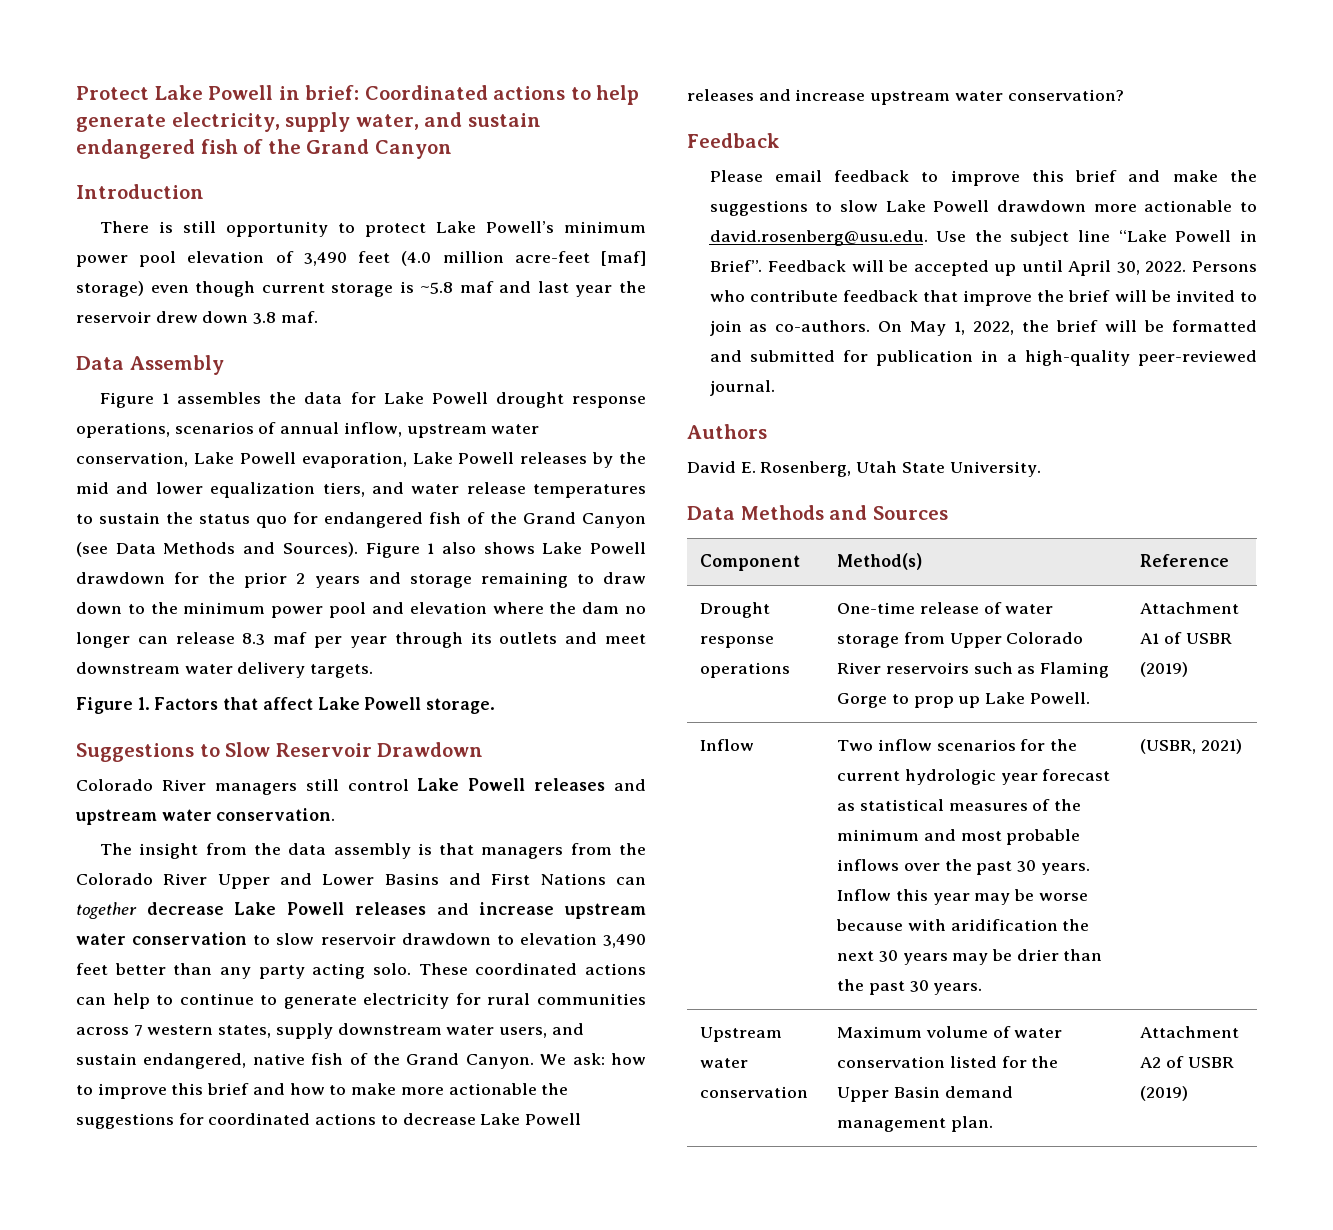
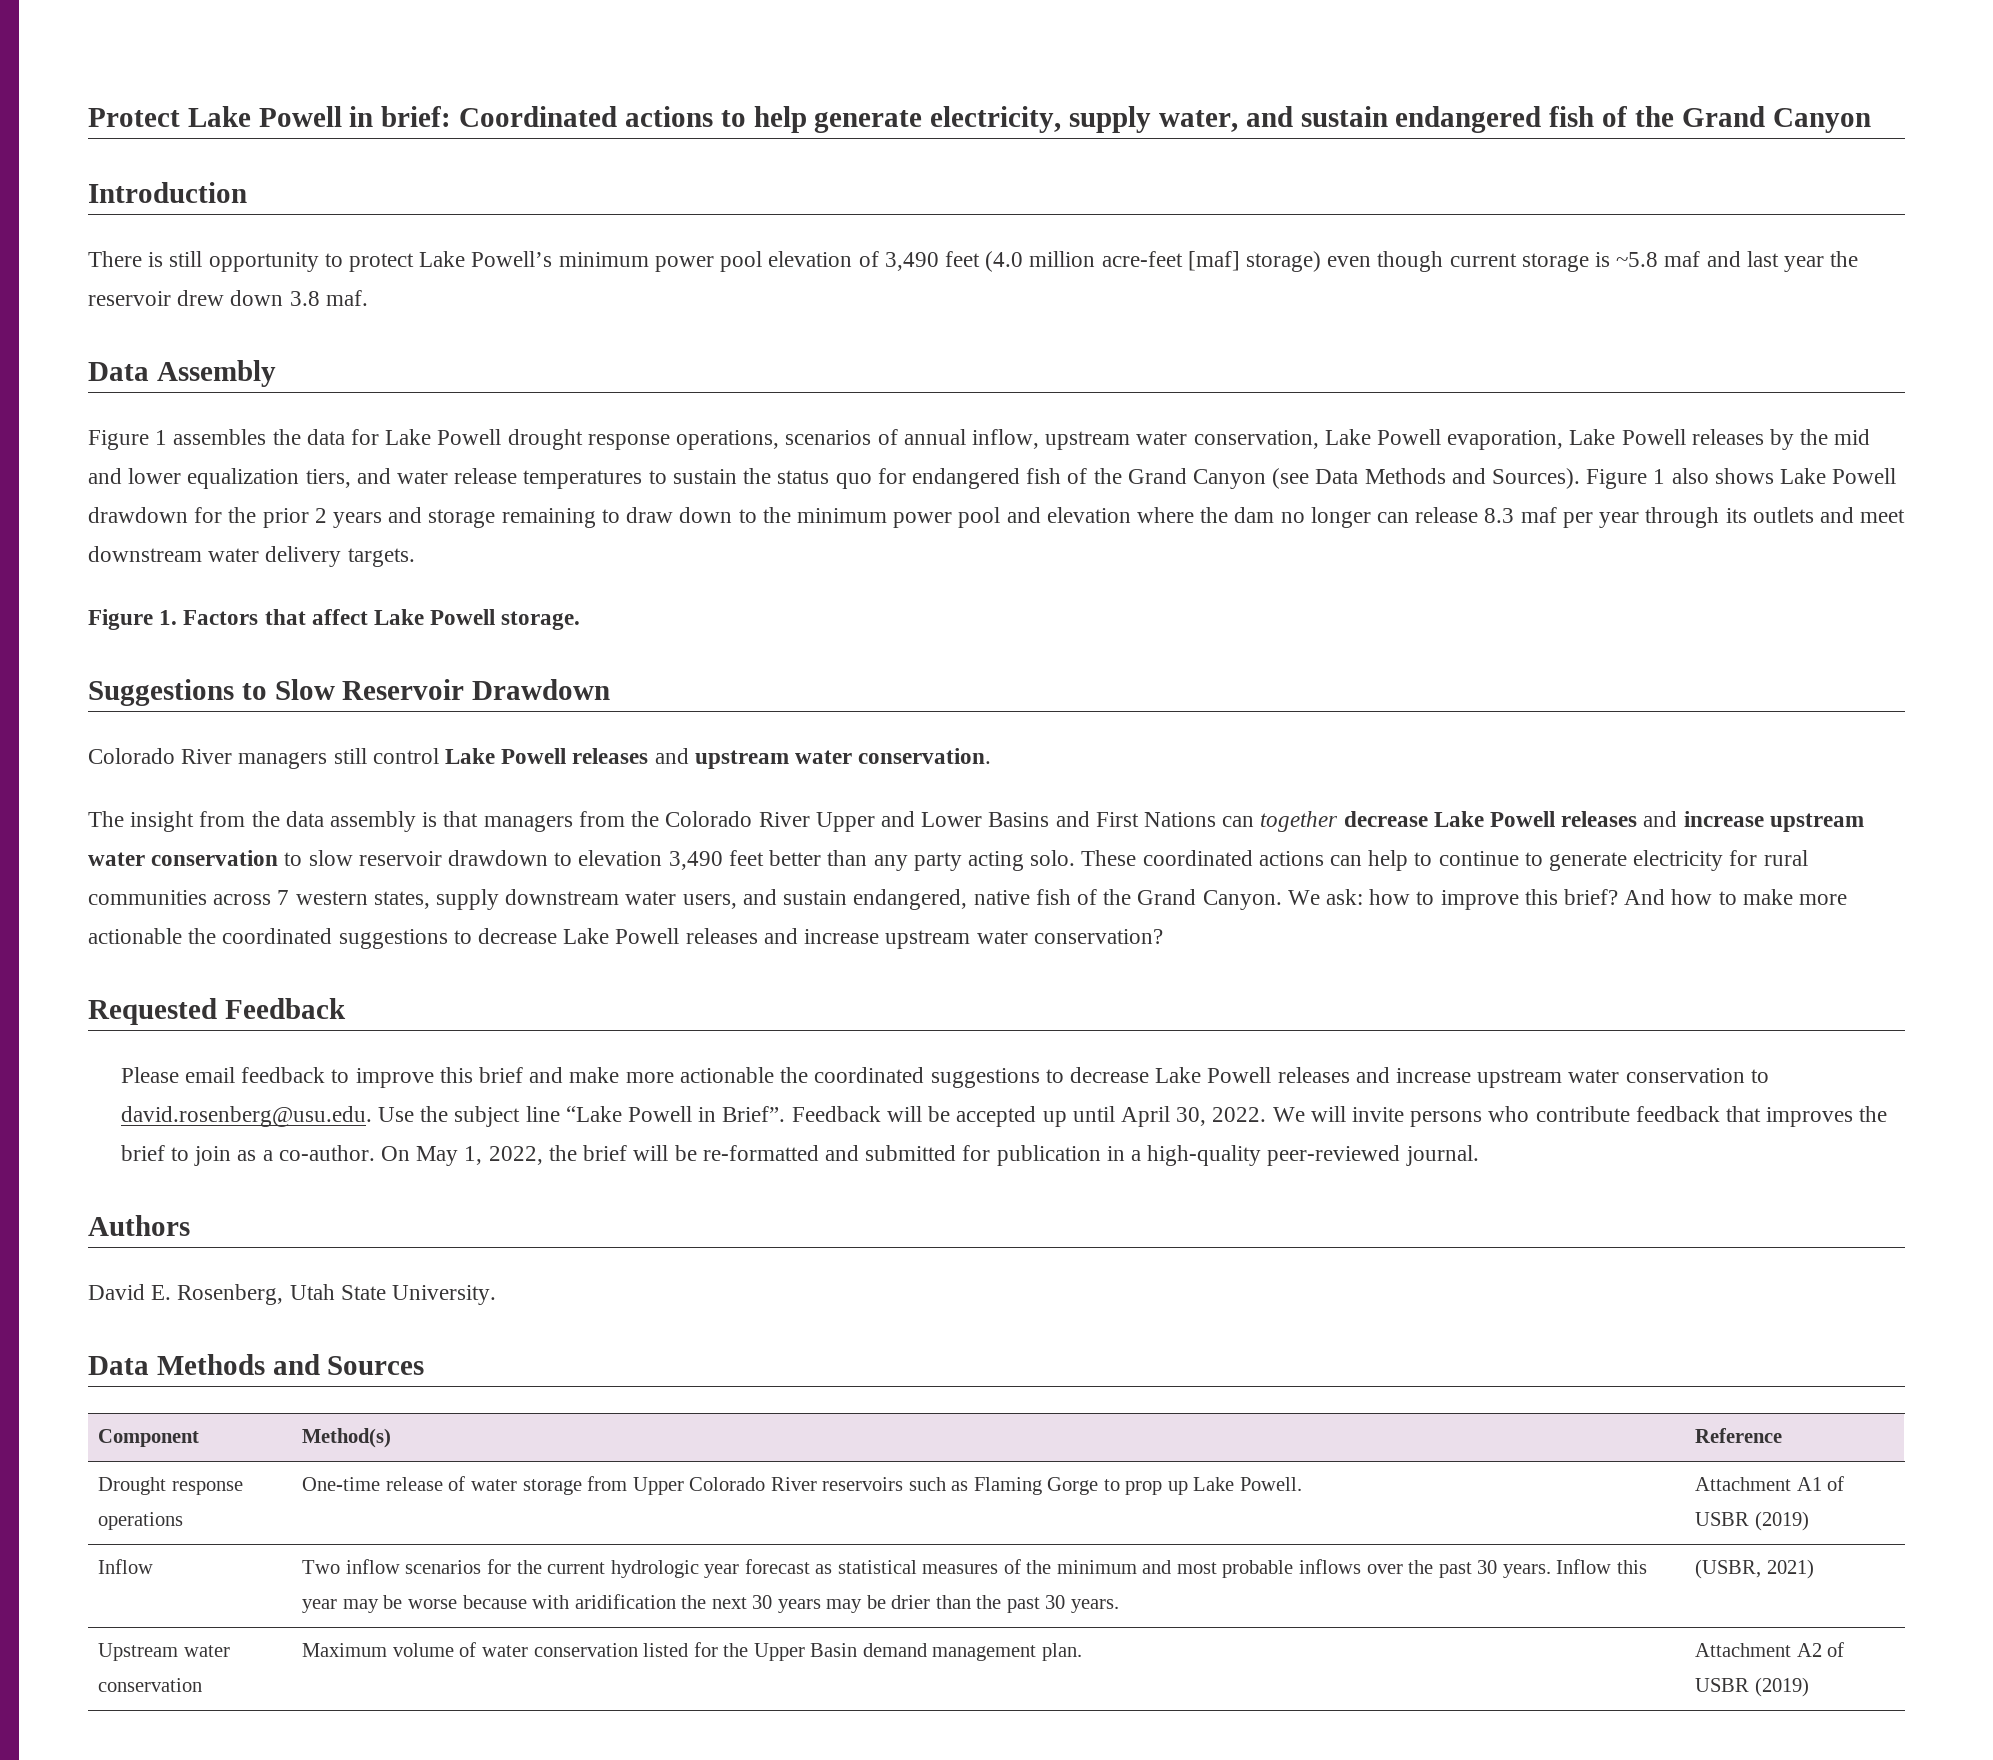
- We ask: how to improve this brief and how to make more actionable the suggestions for coordinated actions to decrease Lake Powell releases and increase upstream water conservation?
- Feedback
+ We ask: how to improve this brief? And how to make more actionable the coordinated suggestions to decrease Lake Powell releases and increase upstream water conservation?
+ Requested Feedback
- Please email feedback to improve this brief and make the suggestions to slow Lake Powell drawdown more actionable to david.rosenberg@usu.edu. Use the subject line “Lake Powell in Brief”.
+ Please email feedback to improve this brief and make more actionable the coordinated suggestions to decrease Lake Powell releases and increase upstream water conservation to david.rosenberg@usu.edu. Use the subject line “Lake Powell in Brief”.
- Persons who contribute feedback that improve the brief will be invited to join as co-authors.
+ We will invite persons who contribute feedback that improves the brief to join as a co-author.
- On May 1, 2022, the brief will be formatted and submitted for publication in a high-quality peer-reviewed journal.
+ On May 1, 2022, the brief will be re-formatted and submitted for publication in a high-quality peer-reviewed journal.

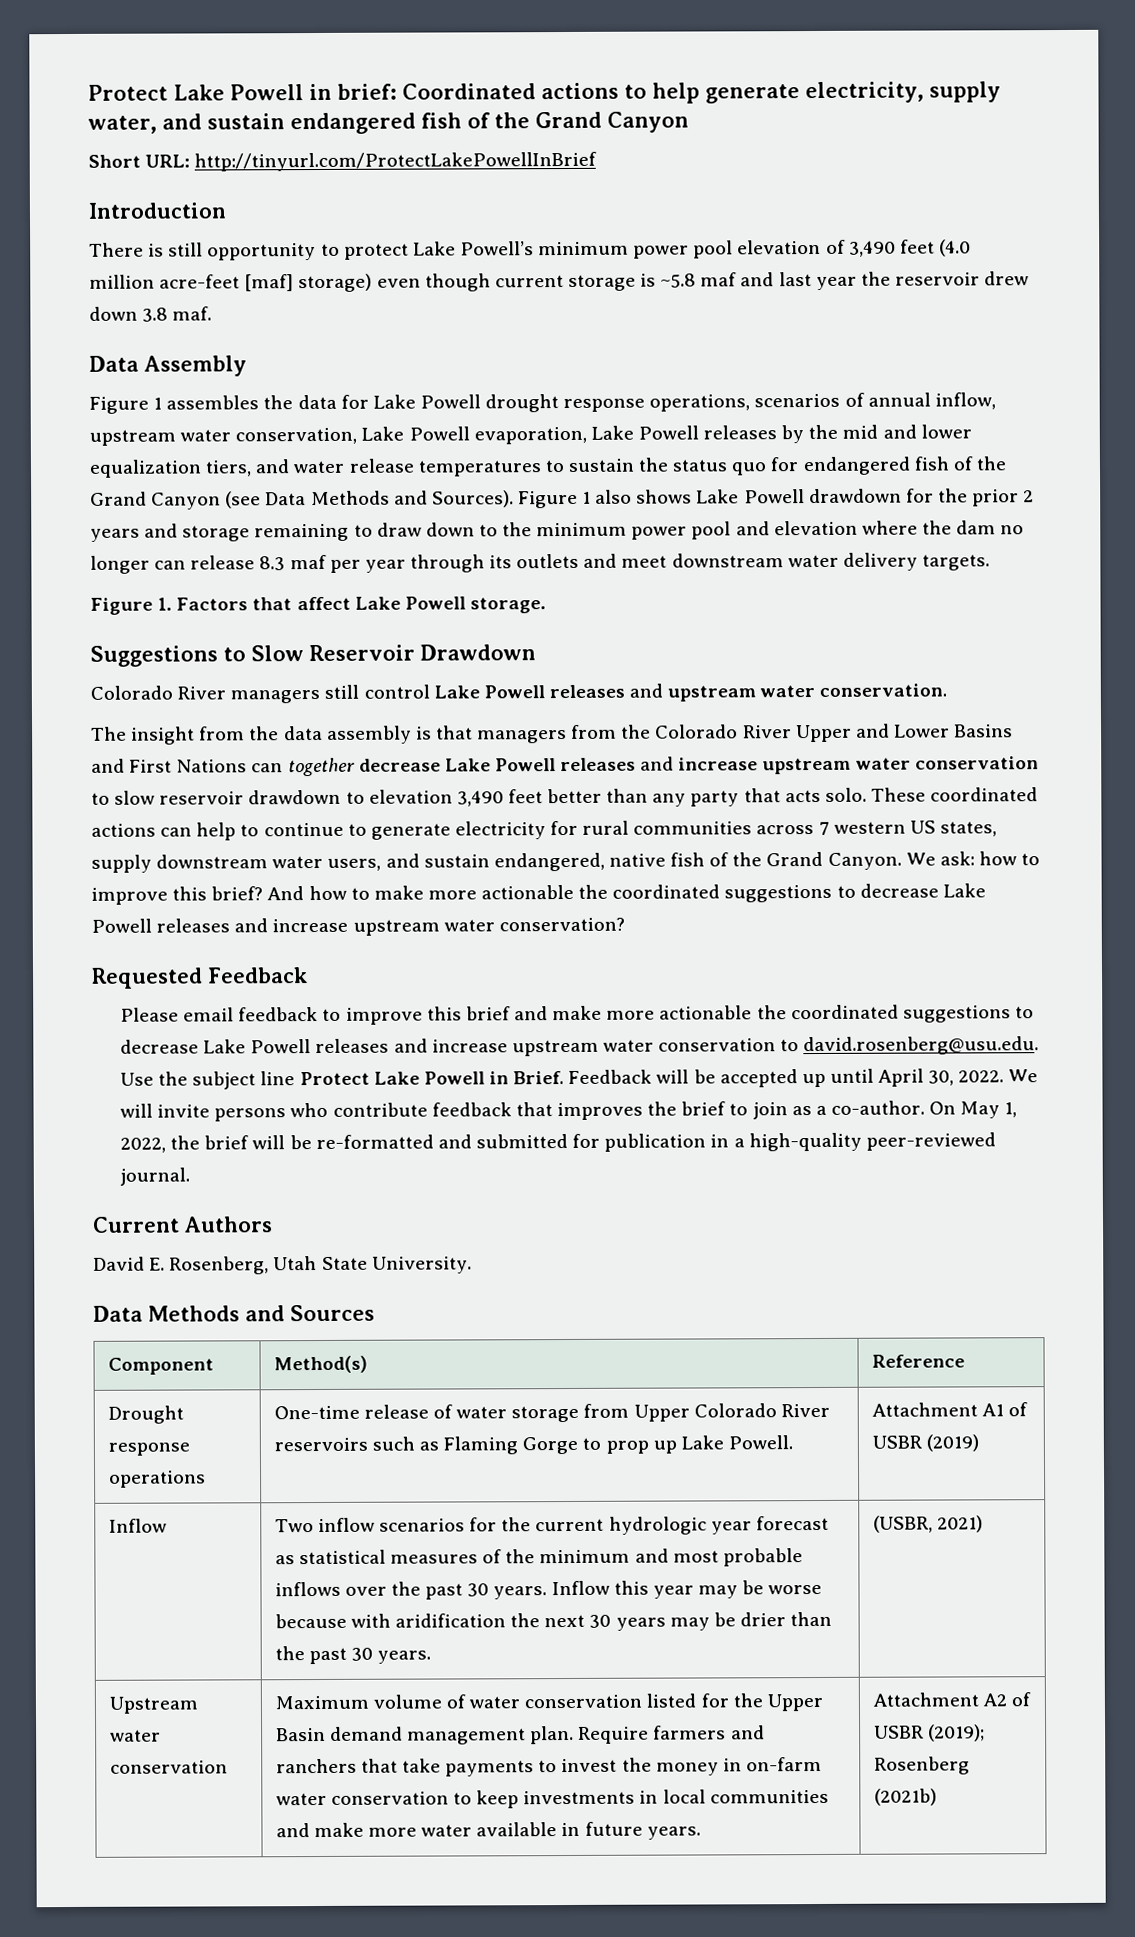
+ Short URL: http://tinyurl.com/ProtectLakePowellInBrief
- The insight from the data assembly is that managers from the Colorado River Upper and Lower Basins and First Nations can together decrease Lake Powell releases and increase upstream water conservation to slow reservoir drawdown to elevation 3,490 feet better than any party acting solo.
+ The insight from the data assembly is that managers from the Colorado River Upper and Lower Basins and First Nations can together decrease Lake Powell releases and increase upstream water conservation to slow reservoir drawdown to elevation 3,490 feet better than any party that acts solo.
- These coordinated actions can help to continue to generate electricity for rural communities across 7 western states, supply downstream water users, and sustain endangered, native fish of the Grand Canyon.
+ These coordinated actions can help to continue to generate electricity for rural communities across 7 western US states, supply downstream water users, and sustain endangered, native fish of the Grand Canyon.
- Please email feedback to improve this brief and make more actionable the coordinated suggestions to decrease Lake Powell releases and increase upstream water conservation to david.rosenberg@usu.edu. Use the subject line “Lake Powell in Brief”.
+ Please email feedback to improve this brief and make more actionable the coordinated suggestions to decrease Lake Powell releases and increase upstream water conservation to david.rosenberg@usu.edu. Use the subject line Protect Lake Powell in Brief.
- Authors
+ Current Authors
+ Require farmers and ranchers that take payments to invest the money in on-farm water conservation to keep investments in local communities and make more water available in future years.
- Attachment A2 of USBR (2019)
+ Attachment A2 of USBR (2019); Rosenberg (2021b)

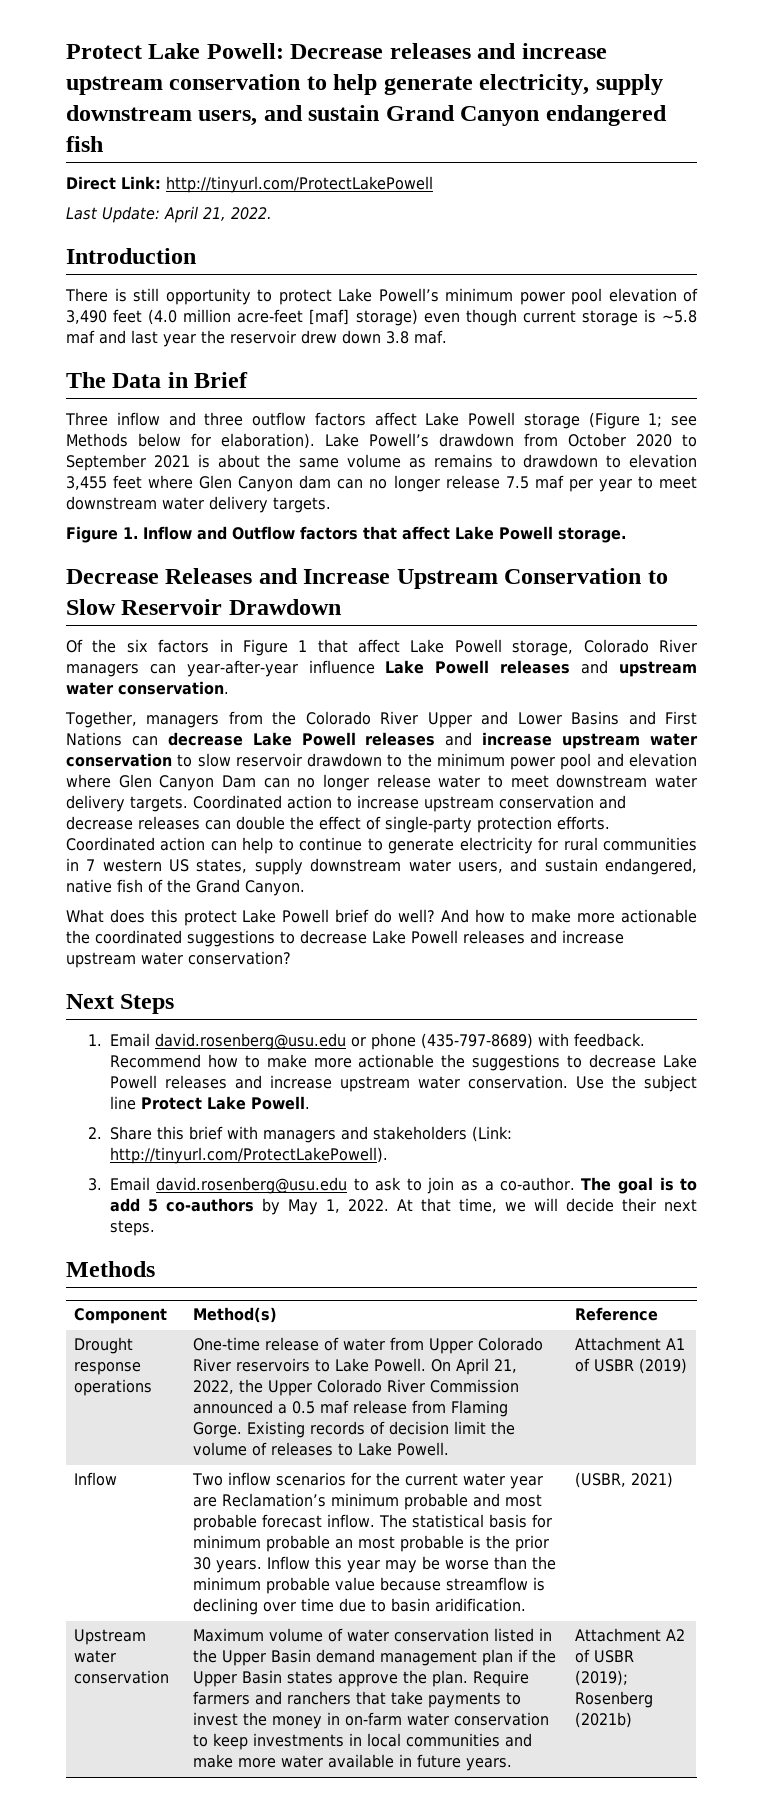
- Protect Lake Powell in brief: Coordinated actions to help generate electricity, supply water, and sustain endangered fish of the Grand Canyon
- Short URL: http://tinyurl.com/ProtectLakePowellInBrief
+ Protect Lake Powell: Decrease releases and increase upstream conservation to help generate electricity, supply downstream users, and sustain Grand Canyon endangered fish
+ Direct Link: http://tinyurl.com/ProtectLakePowell
+ Last Update: April 21, 2022.
- Data Assembly
- Figure 1 assembles the data for Lake Powell drought response operations, scenarios of annual inflow, upstream water conservation, Lake Powell evaporation, Lake Powell releases by the mid and lower equalization tiers, and water release temperatures to sustain the status quo for endangered fish of the Grand Canyon (see Data Methods and Sources). Figure 1 also shows Lake Powell drawdown for the prior 2 years and storage remaining to draw down to the minimum power pool and elevation where the dam no longer can release 8.3 maf per year through its outlets and meet downstream water delivery targets.
+ The Data in Brief
+ Three inflow and three outflow factors affect Lake Powell storage (Figure 1; see Methods below for elaboration). Lake Powell’s drawdown from October 2020 to September 2021 is about the same volume as remains to drawdown to elevation 3,455 feet where Glen Canyon dam can no longer release 7.5 maf per year to meet downstream water delivery targets.
- Figure 1. Factors that affect Lake Powell storage.
+ Figure 1. Inflow and Outflow factors that affect Lake Powell storage.
- Suggestions to Slow Reservoir Drawdown
- Colorado River managers still control Lake Powell releases and upstream water conservation.
+ Decrease Releases and Increase Upstream Conservation to Slow Reservoir Drawdown
+ Of the six factors in Figure 1 that affect Lake Powell storage, Colorado River managers can year-after-year influence Lake Powell releases and upstream water conservation.
- The insight from the data assembly is that managers from the Colorado River Upper and Lower Basins and First Nations can together decrease Lake Powell releases and increase upstream water conservation to slow reservoir drawdown to elevation 3,490 feet better than any party that acts solo. These coordinated actions can help to continue to generate electricity for rural communities across 7 western US states, supply downstream water users, and sustain endangered, native fish of the Grand Canyon. We ask: how to improve this brief?
+ Together, managers from the Colorado River Upper and Lower Basins and First Nations can decrease Lake Powell releases and increase upstream water conservation to slow reservoir drawdown to the minimum power pool and elevation where Glen Canyon Dam can no longer release water to meet downstream water delivery targets. Coordinated action to increase upstream conservation and decrease releases can double the effect of single-party protection efforts. Coordinated action can help to continue to generate electricity for rural communities in 7 western US states, supply downstream water users, and sustain endangered, native fish of the Grand Canyon.
+ What does this protect Lake Powell brief do well?
- Requested Feedback
- Please email feedback to improve this brief and make more actionable the coordinated suggestions to decrease Lake Powell releases and increase upstream water conservation to david.rosenberg@usu.edu. Use the subject line Protect Lake Powell in Brief. Feedback will be accepted up until April 30, 2022. We will invite persons who contribute feedback that improves the brief to join as a co-author.
+ Next Steps
+ 1. Email david.rosenberg@usu.edu or phone (435-797-8689) with feedback. Recommend how to make more actionable the suggestions to decrease Lake Powell releases and increase upstream water conservation. Use the subject line Protect Lake Powell.
+ 2. Share this brief with managers and stakeholders (Link: http://tinyurl.com/ProtectLakePowell).
+ 3. Email david.rosenberg@usu.edu to ask to join as a co-author.
- On May 1, 2022, the brief will be re-formatted and submitted for publication in a high-quality peer-reviewed journal.
- Current Authors
- David E. Rosenberg, Utah State University.
- Data Methods and Sources
+ The goal is to add 5 co-authors by May 1, 2022. At that time, we will decide their next steps.
+ Methods
- One-time release of water storage from Upper Colorado River reservoirs such as Flaming Gorge to prop up Lake Powell.
+ One-time release of water from Upper Colorado River reservoirs to Lake Powell. On April 21, 2022, the Upper Colorado River Commission announced a 0.5 maf release from Flaming Gorge. Existing records of decision limit the volume of releases to Lake Powell.
- Two inflow scenarios for the current hydrologic year forecast as statistical measures of the minimum and most probable inflows over the past 30 years.
+ Two inflow scenarios for the current water year are Reclamation’s minimum probable and most probable forecast inflow. The statistical basis for minimum probable an most probable is the prior 30 years.
- Inflow this year may be worse because with aridification the next 30 years may be drier than the past 30 years.
+ Inflow this year may be worse than the minimum probable value because streamflow is declining over time due to basin aridification.
- Maximum volume of water conservation listed for the Upper Basin demand management plan.
+ Maximum volume of water conservation listed in the Upper Basin demand management plan if the Upper Basin states approve the plan.

